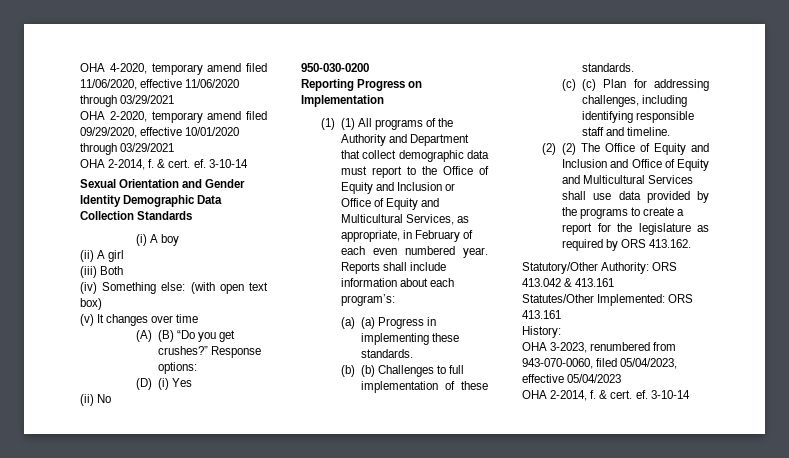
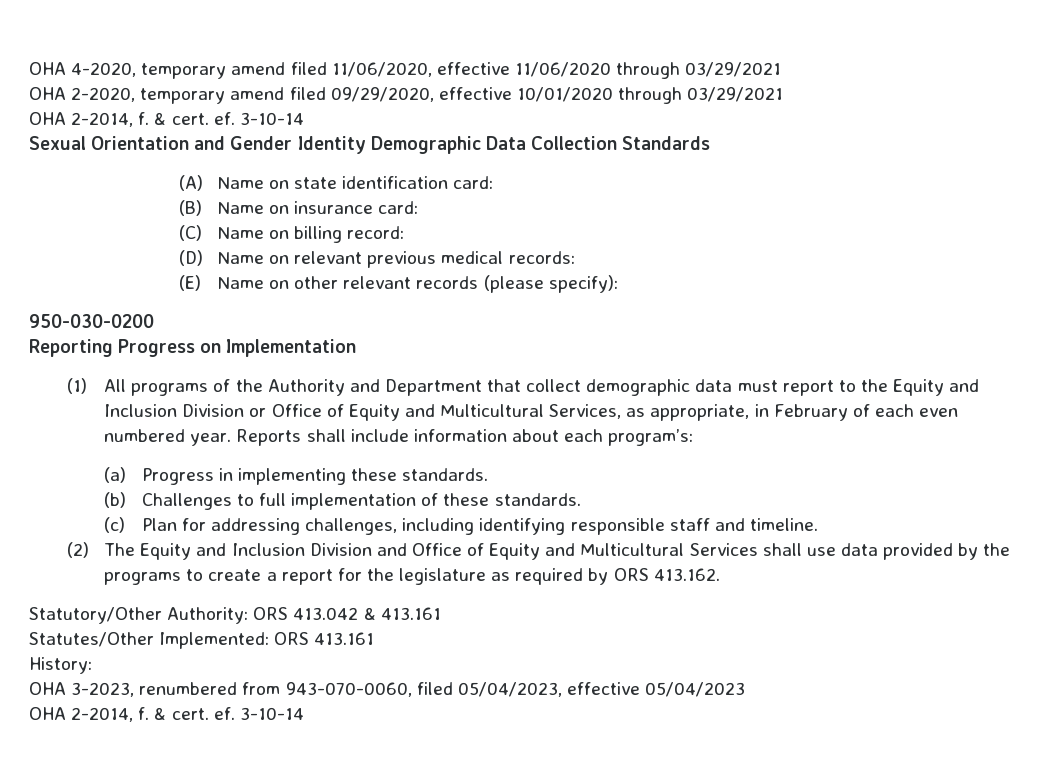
- (i) A boy
- (ii) A girl
- (iii) Both
- (iv) Something else: (with open text box)
- (v) It changes over time
- (A) (B) “Do you get crushes?” Response options:
- (D) (i) Yes
- (ii) No
+ (A) Name on state identification card:
+ (B) Name on insurance card:
+ (C) Name on billing record:
+ (D) Name on relevant previous medical records:
+ (E) Name on other relevant records (please specify):
- (1) (1) All programs of the Authority and Department that collect demographic data must report to the Office of Equity and Inclusion or Office of Equity and Multicultural Services, as appropriate, in February of each even numbered year.
+ (1) All programs of the Authority and Department that collect demographic data must report to the Equity and Inclusion Division or Office of Equity and Multicultural Services, as appropriate, in February of each even numbered year.
- (a) (a) Progress in implementing these standards.
+ (a) Progress in implementing these standards.
- (b) (b) Challenges to full implementation of these standards.
+ (b) Challenges to full implementation of these standards.
- (c) (c) Plan for addressing challenges, including identifying responsible staff and timeline.
+ (c) Plan for addressing challenges, including identifying responsible staff and timeline.
- (2) (2) The Office of Equity and Inclusion and Office of Equity and Multicultural Services shall use data provided by the programs to create a report for the legislature as required by ORS 413.162.
+ (2) The Equity and Inclusion Division and Office of Equity and Multicultural Services shall use data provided by the programs to create a report for the legislature as required by ORS 413.162.

